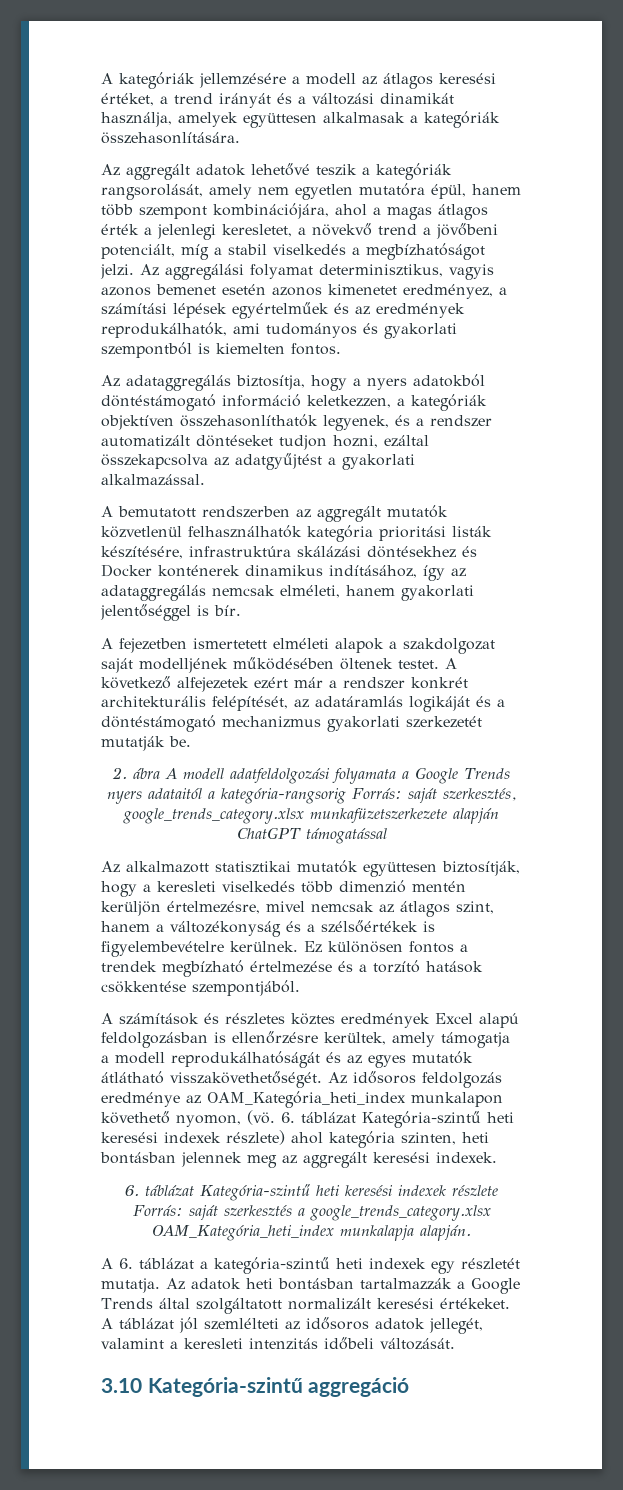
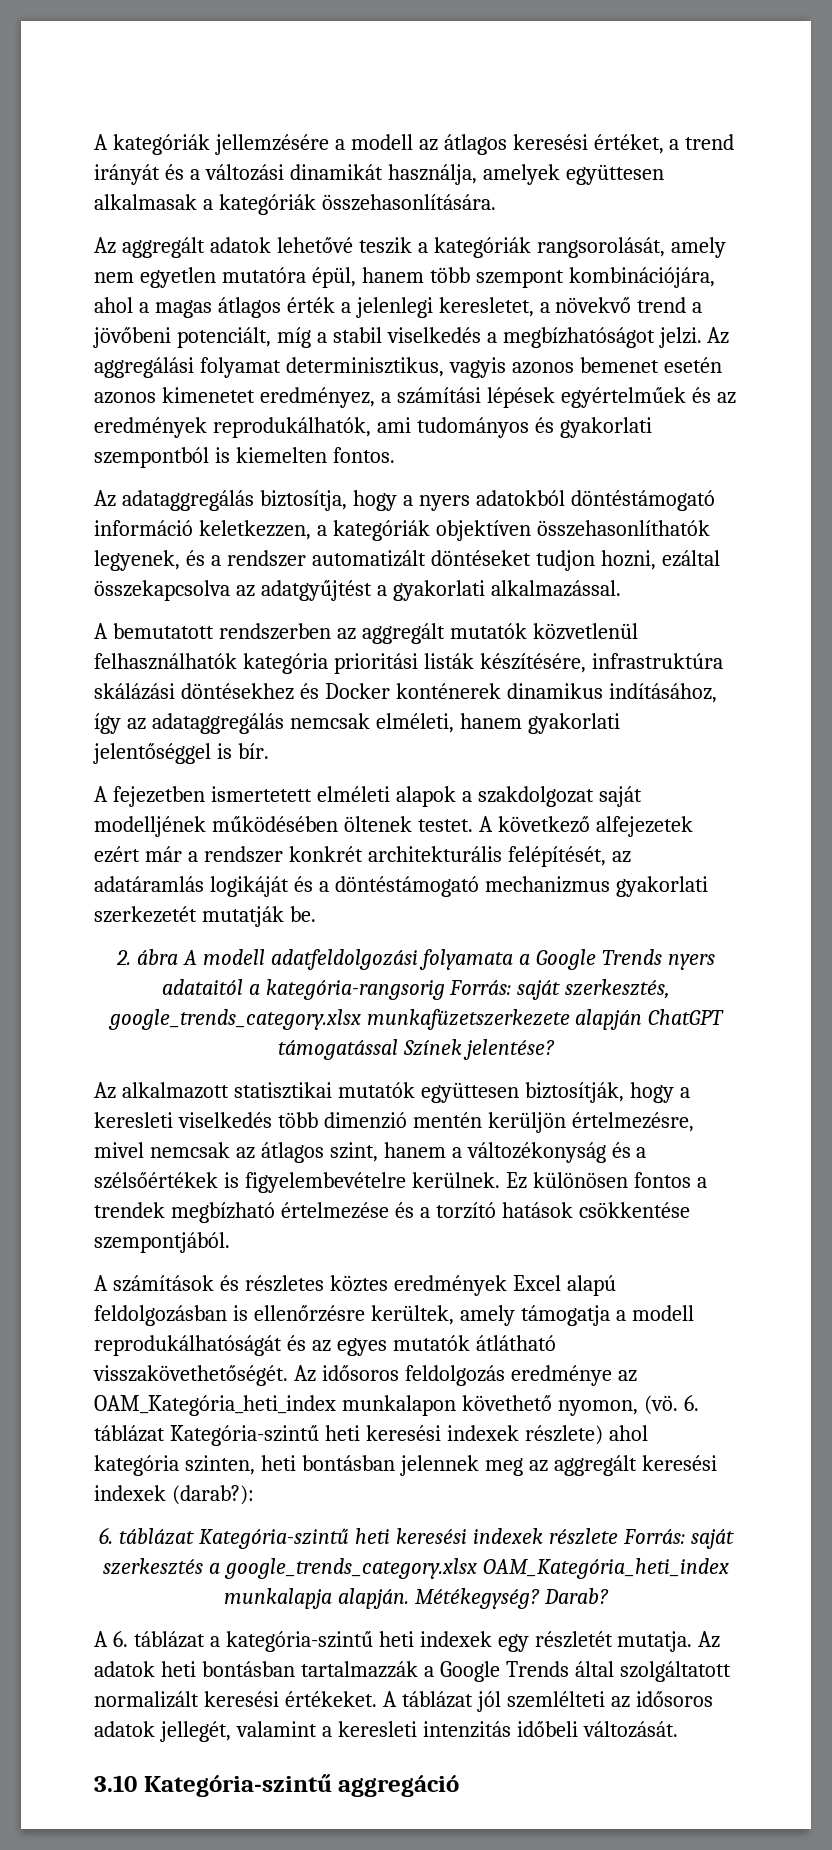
- 2. ábra A modell adatfeldolgozási folyamata a Google Trends nyers adataitól a kategória-rangsorig Forrás: saját szerkesztés, google_trends_category.xlsx munkafüzetszerkezete alapján ChatGPT támogatással
+ 2. ábra A modell adatfeldolgozási folyamata a Google Trends nyers adataitól a kategória-rangsorig Forrás: saját szerkesztés, google_trends_category.xlsx munkafüzetszerkezete alapján ChatGPT támogatással Színek jelentése?
- 6. táblázat Kategória-szintű heti keresési indexek részlete) ahol kategória szinten, heti bontásban jelennek meg az aggregált keresési indexek.
+ 6. táblázat Kategória-szintű heti keresési indexek részlete) ahol kategória szinten, heti bontásban jelennek meg az aggregált keresési indexek (darab?):
+ Métékegység? Darab?

